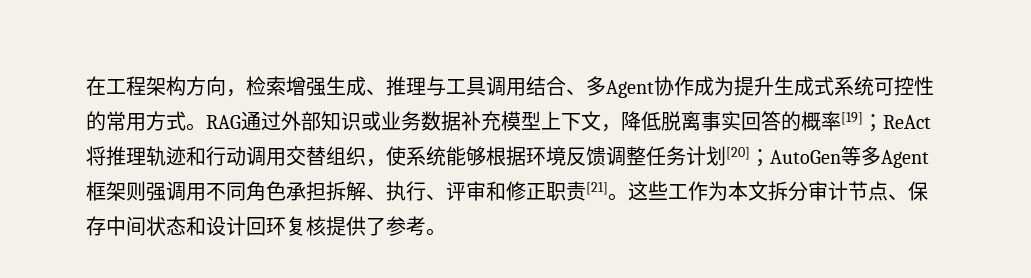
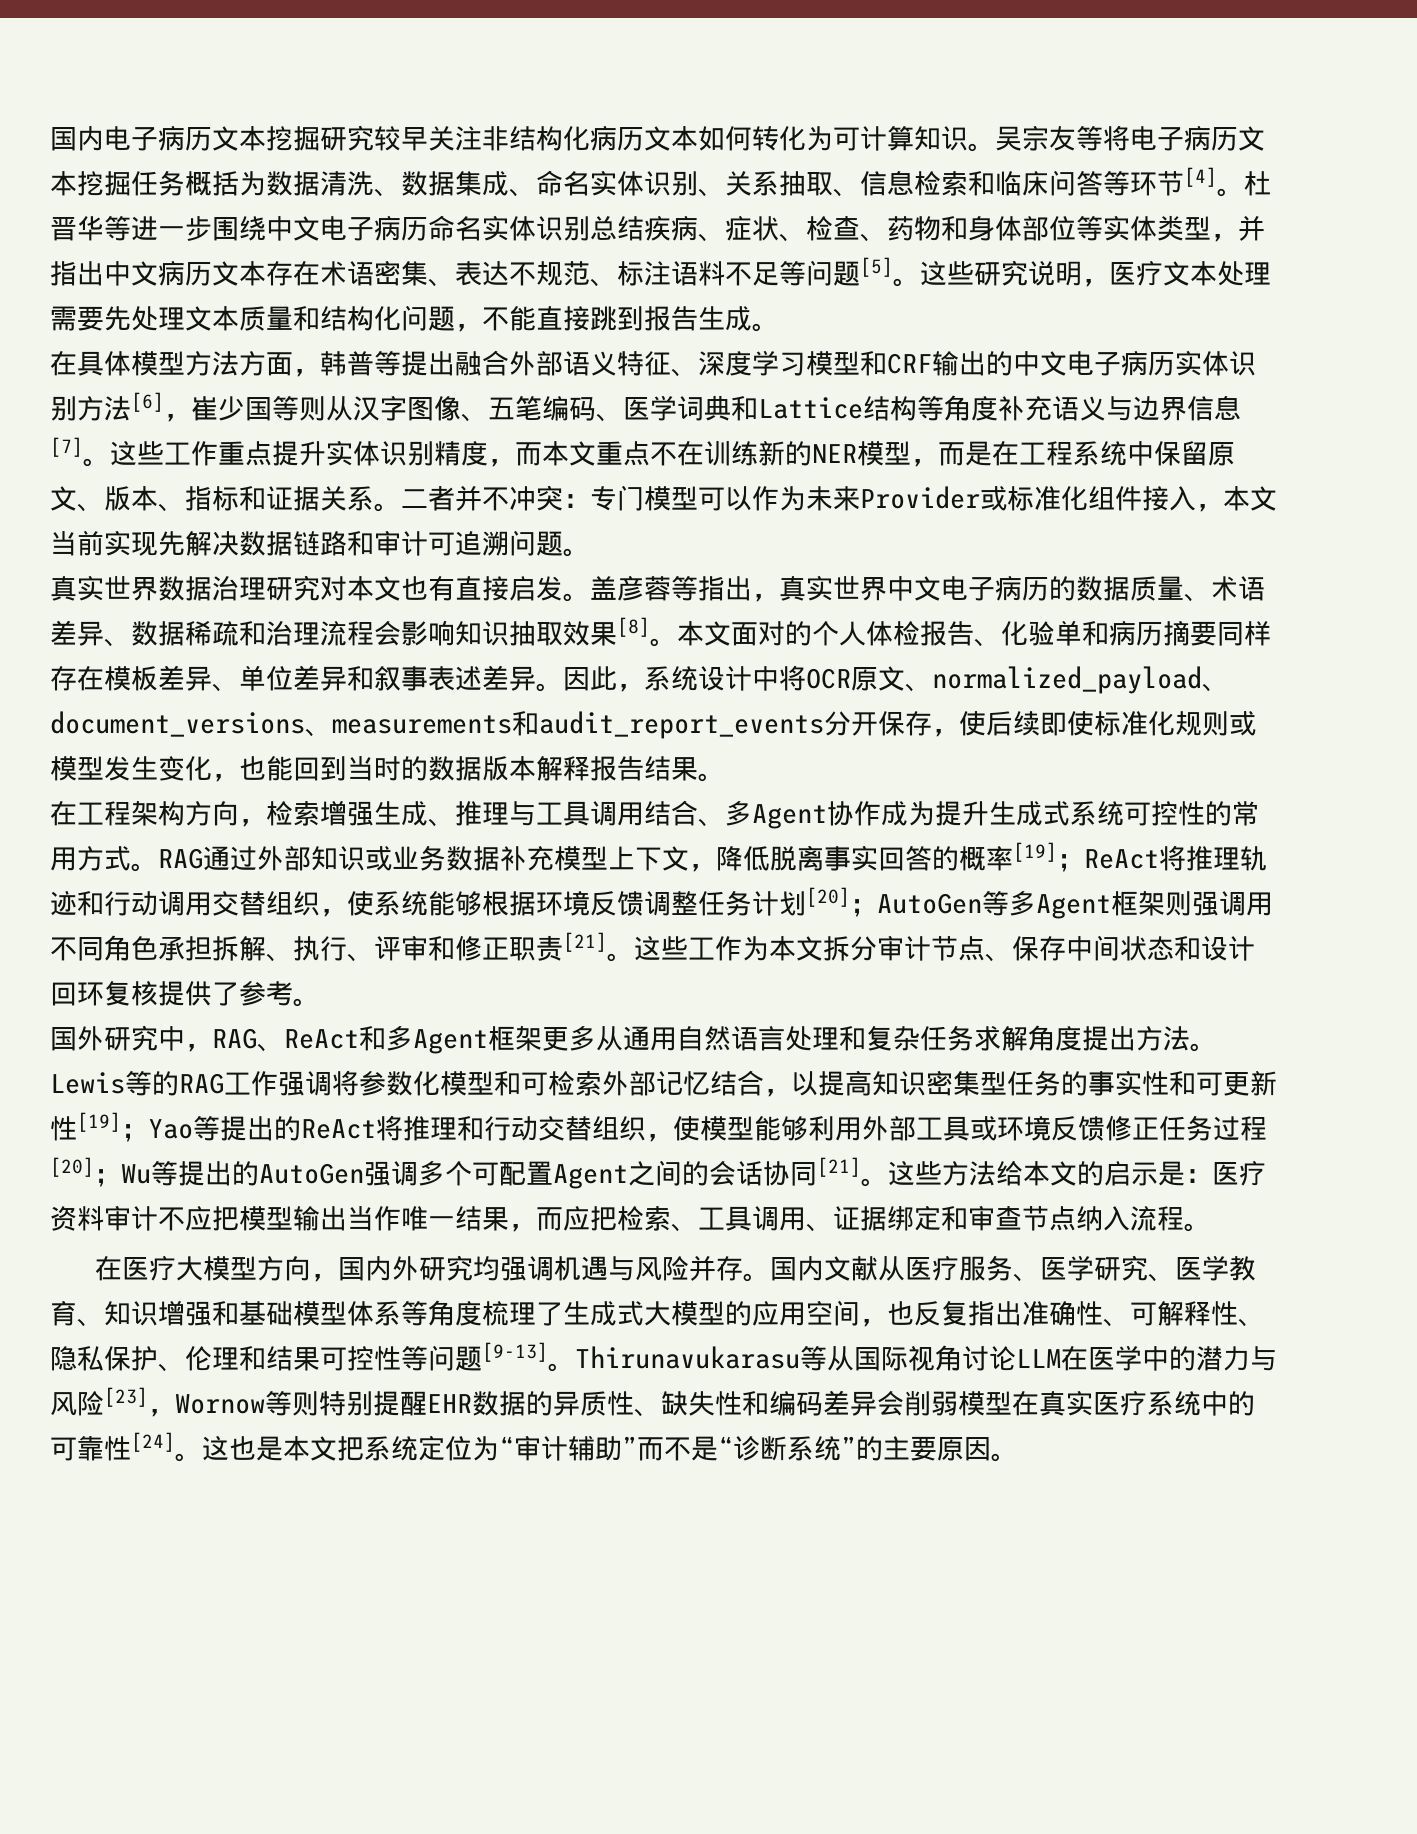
+ 国内电子病历文本挖掘研究较早关注非结构化病历文本如何转化为可计算知识。吴宗友等将电子病历文本挖掘任务概括为数据清洗、数据集成、命名实体识别、关系抽取、信息检索和临床问答等环节[4]。杜晋华等进一步围绕中文电子病历命名实体识别总结疾病、症状、检查、药物和身体部位等实体类型，并指出中文病历文本存在术语密集、表达不规范、标注语料不足等问题[5]。这些研究说明，医疗文本处理需要先处理文本质量和结构化问题，不能直接跳到报告生成。
+ 在具体模型方法方面，韩普等提出融合外部语义特征、深度学习模型和CRF输出的中文电子病历实体识别方法[6]，崔少国等则从汉字图像、五笔编码、医学词典和Lattice结构等角度补充语义与边界信息[7]。这些工作重点提升实体识别精度，而本文重点不在训练新的NER模型，而是在工程系统中保留原文、版本、指标和证据关系。二者并不冲突：专门模型可以作为未来Provider或标准化组件接入，本文当前实现先解决数据链路和审计可追溯问题。
+ 真实世界数据治理研究对本文也有直接启发。盖彦蓉等指出，真实世界中文电子病历的数据质量、术语差异、数据稀疏和治理流程会影响知识抽取效果[8]。本文面对的个人体检报告、化验单和病历摘要同样存在模板差异、单位差异和叙事表述差异。因此，系统设计中将OCR原文、normalized_payload、document_versions、measurements和audit_report_events分开保存，使后续即使标准化规则或模型发生变化，也能回到当时的数据版本解释报告结果。
+ 国外研究中，RAG、ReAct和多Agent框架更多从通用自然语言处理和复杂任务求解角度提出方法。Lewis等的RAG工作强调将参数化模型和可检索外部记忆结合，以提高知识密集型任务的事实性和可更新性[19]；Yao等提出的ReAct将推理和行动交替组织，使模型能够利用外部工具或环境反馈修正任务过程[20]；Wu等提出的AutoGen强调多个可配置Agent之间的会话协同[21]。这些方法给本文的启示是：医疗资料审计不应把模型输出当作唯一结果，而应把检索、工具调用、证据绑定和审查节点纳入流程。
+ 在医疗大模型方向，国内外研究均强调机遇与风险并存。国内文献从医疗服务、医学研究、医学教育、知识增强和基础模型体系等角度梳理了生成式大模型的应用空间，也反复指出准确性、可解释性、隐私保护、伦理和结果可控性等问题[9-13]。Thirunavukarasu等从国际视角讨论LLM在医学中的潜力与风险[23]，Wornow等则特别提醒EHR数据的异质性、缺失性和编码差异会削弱模型在真实医疗系统中的可靠性[24]。这也是本文把系统定位为“审计辅助”而不是“诊断系统”的主要原因。

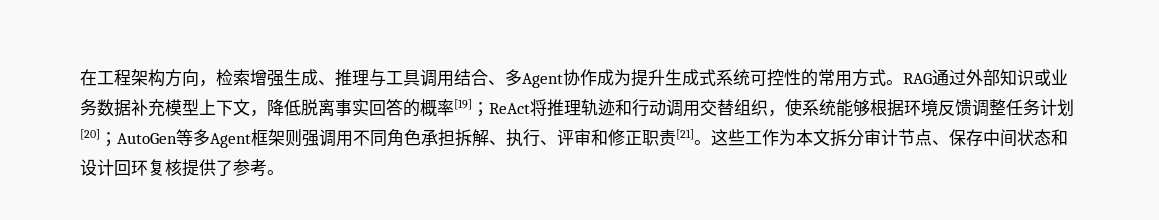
- 国内电子病历文本挖掘研究较早关注非结构化病历文本如何转化为可计算知识。吴宗友等将电子病历文本挖掘任务概括为数据清洗、数据集成、命名实体识别、关系抽取、信息检索和临床问答等环节[4]。杜晋华等进一步围绕中文电子病历命名实体识别总结疾病、症状、检查、药物和身体部位等实体类型，并指出中文病历文本存在术语密集、表达不规范、标注语料不足等问题[5]。这些研究说明，医疗文本处理需要先处理文本质量和结构化问题，不能直接跳到报告生成。
- 在具体模型方法方面，韩普等提出融合外部语义特征、深度学习模型和CRF输出的中文电子病历实体识别方法[6]，崔少国等则从汉字图像、五笔编码、医学词典和Lattice结构等角度补充语义与边界信息[7]。这些工作重点提升实体识别精度，而本文重点不在训练新的NER模型，而是在工程系统中保留原文、版本、指标和证据关系。二者并不冲突：专门模型可以作为未来Provider或标准化组件接入，本文当前实现先解决数据链路和审计可追溯问题。
- 真实世界数据治理研究对本文也有直接启发。盖彦蓉等指出，真实世界中文电子病历的数据质量、术语差异、数据稀疏和治理流程会影响知识抽取效果[8]。本文面对的个人体检报告、化验单和病历摘要同样存在模板差异、单位差异和叙事表述差异。因此，系统设计中将OCR原文、normalized_payload、document_versions、measurements和audit_report_events分开保存，使后续即使标准化规则或模型发生变化，也能回到当时的数据版本解释报告结果。
- 国外研究中，RAG、ReAct和多Agent框架更多从通用自然语言处理和复杂任务求解角度提出方法。Lewis等的RAG工作强调将参数化模型和可检索外部记忆结合，以提高知识密集型任务的事实性和可更新性[19]；Yao等提出的ReAct将推理和行动交替组织，使模型能够利用外部工具或环境反馈修正任务过程[20]；Wu等提出的AutoGen强调多个可配置Agent之间的会话协同[21]。这些方法给本文的启示是：医疗资料审计不应把模型输出当作唯一结果，而应把检索、工具调用、证据绑定和审查节点纳入流程。
- 在医疗大模型方向，国内外研究均强调机遇与风险并存。国内文献从医疗服务、医学研究、医学教育、知识增强和基础模型体系等角度梳理了生成式大模型的应用空间，也反复指出准确性、可解释性、隐私保护、伦理和结果可控性等问题[9-13]。Thirunavukarasu等从国际视角讨论LLM在医学中的潜力与风险[23]，Wornow等则特别提醒EHR数据的异质性、缺失性和编码差异会削弱模型在真实医疗系统中的可靠性[24]。这也是本文把系统定位为“审计辅助”而不是“诊断系统”的主要原因。

